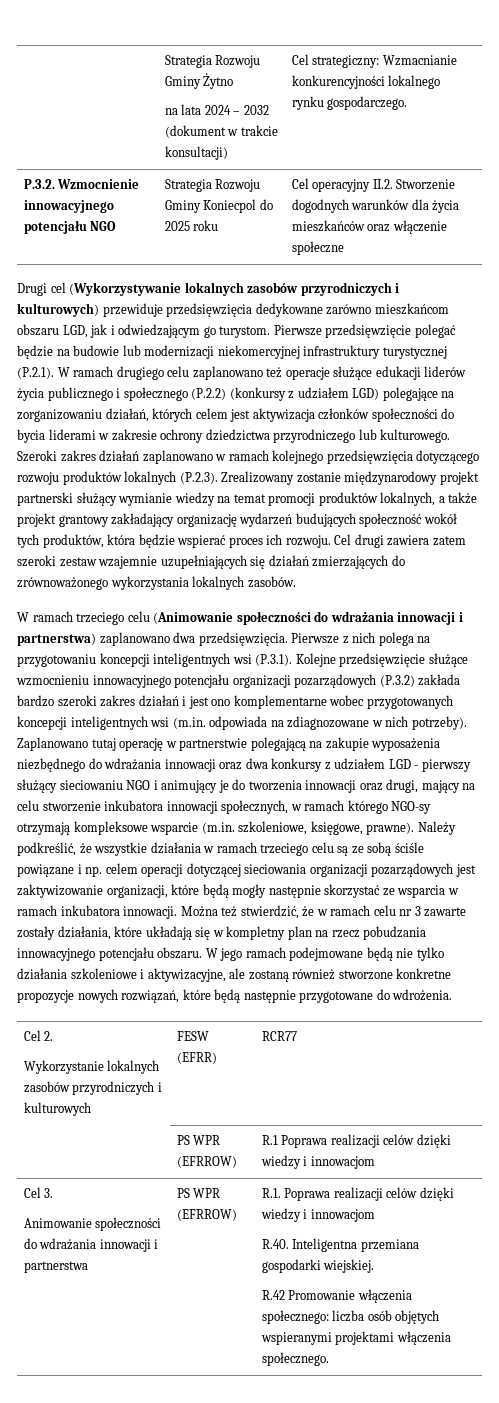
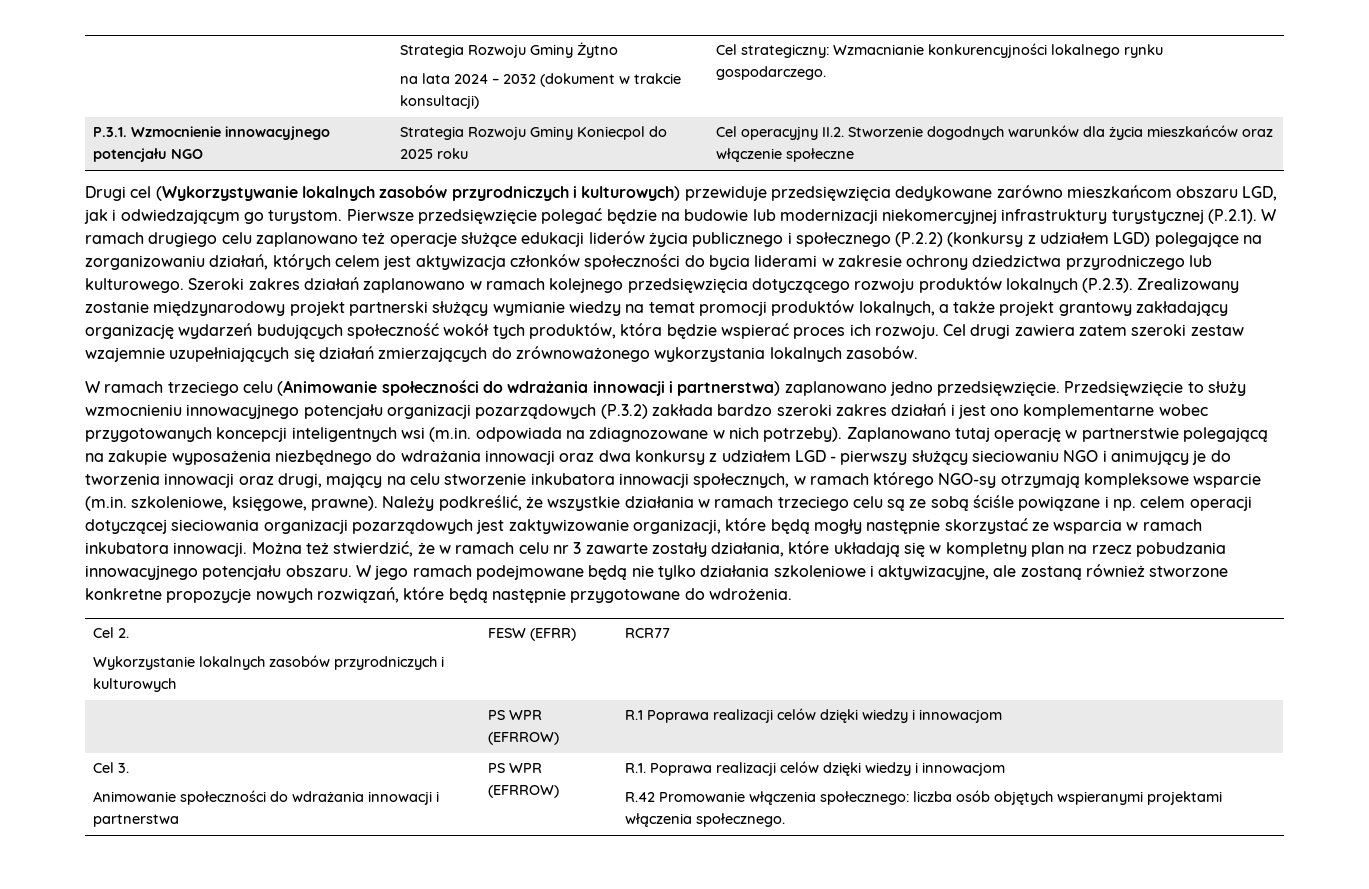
- P.3.2. Wzmocnienie innowacyjnego potencjału NGO | Strategia Rozwoju Gminy Koniecpol do 2025 roku | Cel operacyjny II.2. Stworzenie dogodnych warunków dla życia mieszkańców oraz włączenie społeczne
+ P.3.1. Wzmocnienie innowacyjnego potencjału NGO | Strategia Rozwoju Gminy Koniecpol do 2025 roku | Cel operacyjny II.2. Stworzenie dogodnych warunków dla życia mieszkańców oraz włączenie społeczne
- W ramach trzeciego celu (Animowanie społeczności do wdrażania innowacji i partnerstwa) zaplanowano dwa przedsięwzięcia. Pierwsze z nich polega na przygotowaniu koncepcji inteligentnych wsi (P.3.1). Kolejne przedsięwzięcie służące wzmocnieniu innowacyjnego potencjału organizacji pozarządowych (P.3.2) zakłada bardzo szeroki zakres działań i jest ono komplementarne wobec przygotowanych koncepcji inteligentnych wsi (m.in. odpowiada na zdiagnozowane w nich potrzeby).
+ W ramach trzeciego celu (Animowanie społeczności do wdrażania innowacji i partnerstwa) zaplanowano jedno przedsięwzięcie. Przedsięwzięcie to służy wzmocnieniu innowacyjnego potencjału organizacji pozarządowych (P.3.2) zakłada bardzo szeroki zakres działań i jest ono komplementarne wobec przygotowanych koncepcji inteligentnych wsi (m.in. odpowiada na zdiagnozowane w nich potrzeby).
  Cel 3.
  Animowanie społeczności do wdrażania innowacji i partnerstwa | PS WPR (EFRROW) | R.1. Poprawa realizacji celów dzięki wiedzy i innowacjom
- R.40. Inteligentna przemiana gospodarki wiejskiej.

